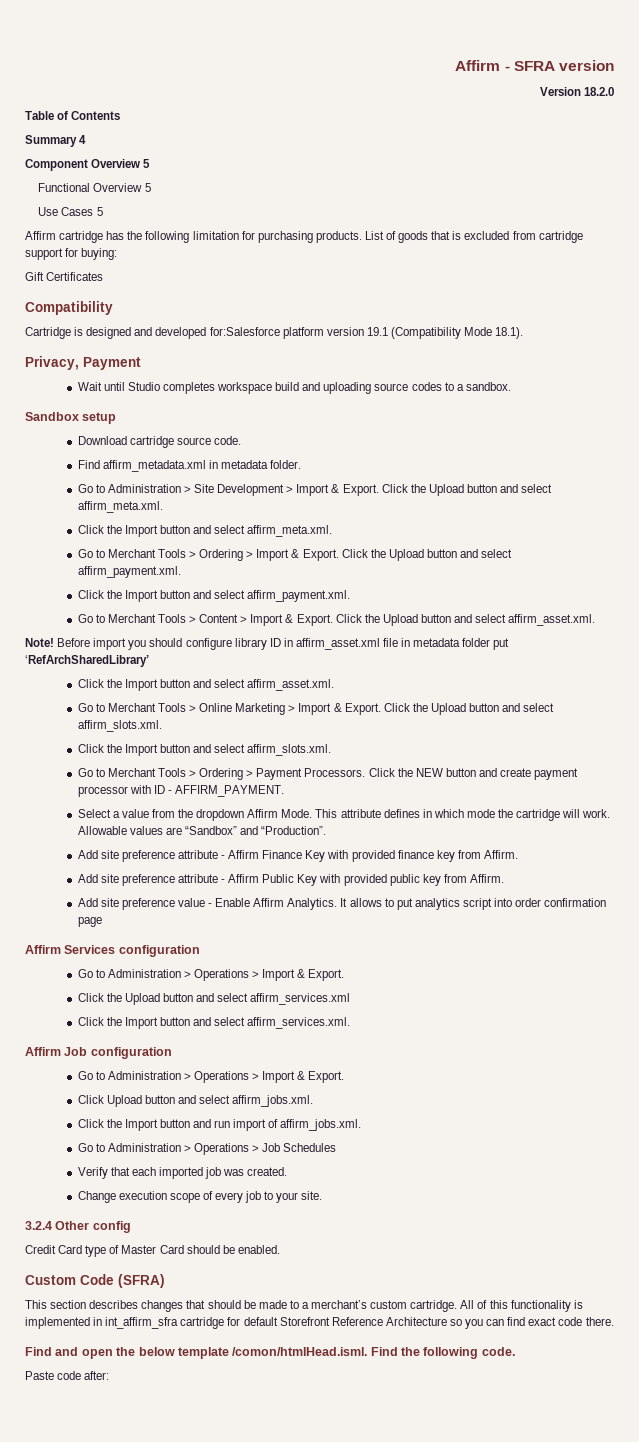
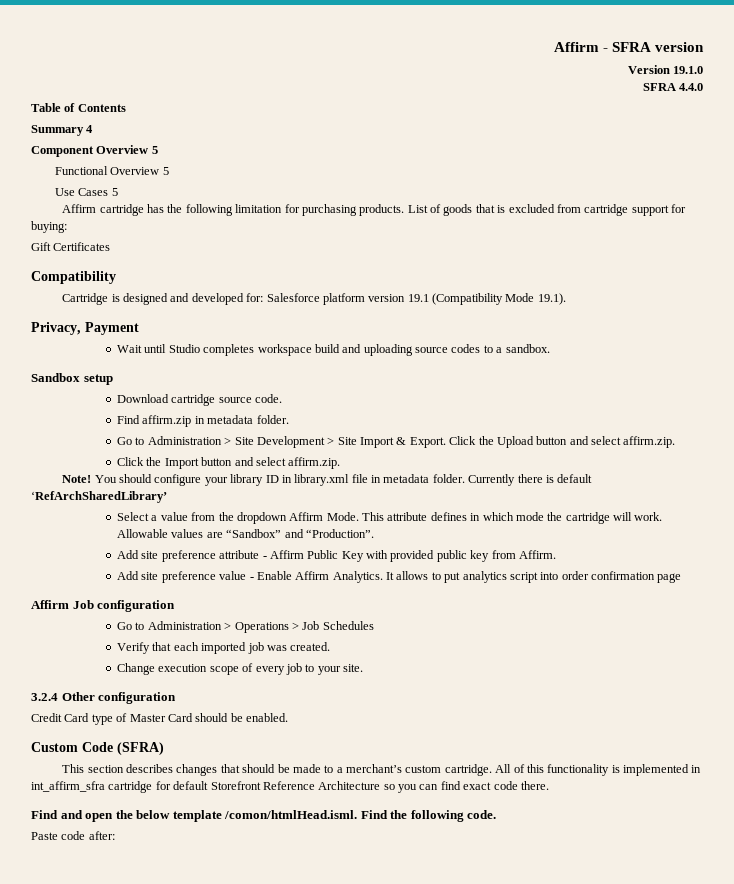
- Version 18.2.0
+ Version 19.1.0
+ SFRA 4.4.0
- Cartridge is designed and developed for:Salesforce platform version 19.1 (Compatibility Mode 18.1).
+ Cartridge is designed and developed for: Salesforce platform version 19.1 (Compatibility Mode 19.1).
- Find affirm_metadata.xml in metadata folder.
+ Find affirm.zip in metadata folder.
- Go to Administration > Site Development > Import & Export. Click the Upload button and select affirm_meta.xml.
- Click the Import button and select affirm_meta.xml.
- Go to Merchant Tools > Ordering > Import & Export. Click the Upload button and select affirm_payment.xml.
- Click the Import button and select affirm_payment.xml.
- Go to Merchant Tools > Content > Import & Export. Click the Upload button and select affirm_asset.xml.
- Note! Before import you should configure library ID in affirm_asset.xml file in metadata folder put ‘RefArchSharedLibrary’
- Click the Import button and select affirm_asset.xml.
- Go to Merchant Tools > Online Marketing > Import & Export. Click the Upload button and select affirm_slots.xml.
- Click the Import button and select affirm_slots.xml.
- Go to Merchant Tools > Ordering > Payment Processors. Click the NEW button and create payment processor with ID - AFFIRM_PAYMENT.
+ Go to Administration > Site Development > Site Import & Export. Click the Upload button and select affirm.zip.
+ Click the Import button and select affirm.zip.
+ Note! You should configure your library ID in library.xml file in metadata folder. Currently there is default ‘RefArchSharedLibrary’
- Add site preference attribute - Affirm Finance Key with provided finance key from Affirm.
- Affirm Services configuration
- Go to Administration > Operations > Import & Export.
- Click the Upload button and select affirm_services.xml
- Click the Import button and select affirm_services.xml.
  Affirm Job configuration
- Go to Administration > Operations > Import & Export.
- Click Upload button and select affirm_jobs.xml.
- Click the Import button and run import of affirm_jobs.xml.
- 3.2.4 Other config
+ 3.2.4 Other configuration

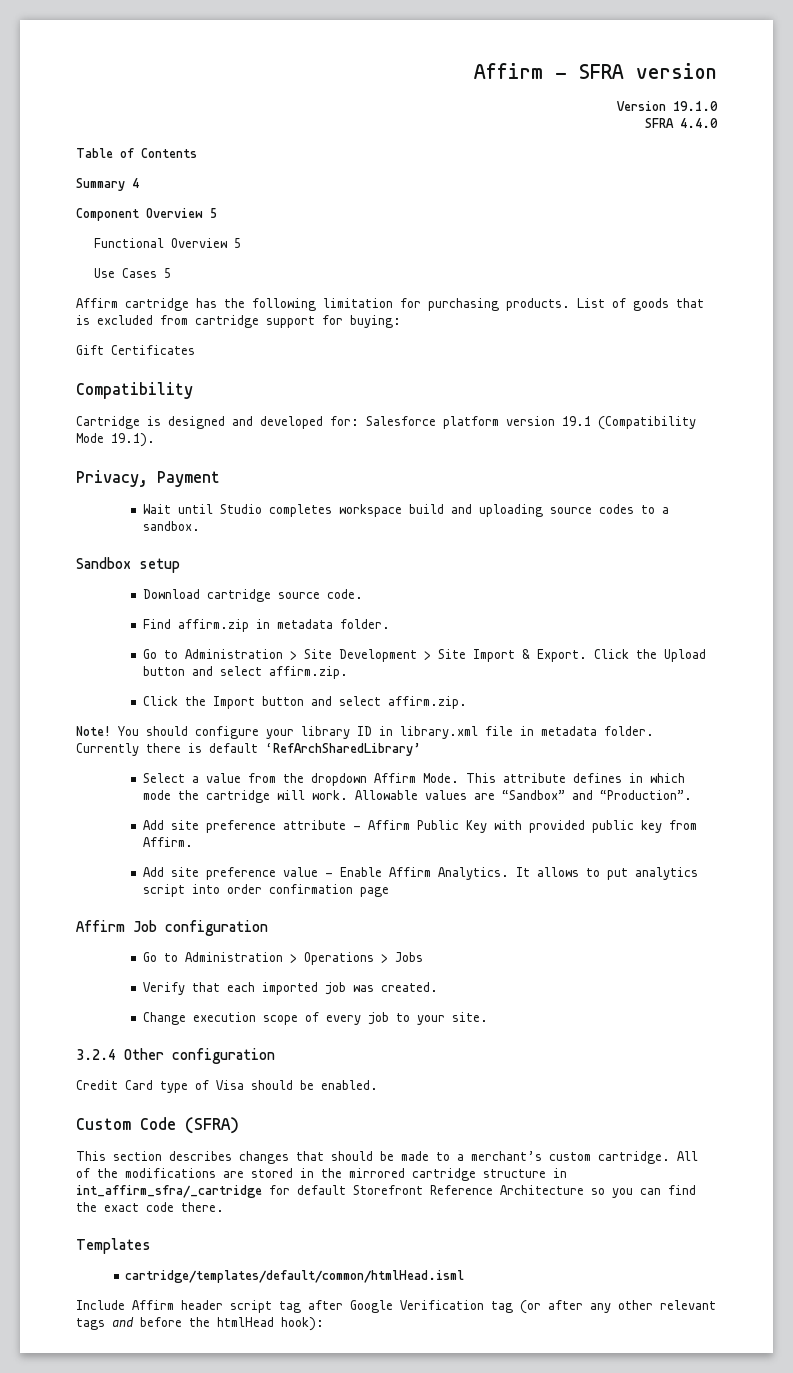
- Go to Administration > Operations > Job Schedules
+ Go to Administration > Operations > Jobs
- Credit Card type of Master Card should be enabled.
+ Credit Card type of Visa should be enabled.
- All of this functionality is implemented in int_affirm_sfra cartridge for default Storefront Reference Architecture so you can find exact code there.
+ All of the modifications are stored in the mirrored cartridge structure in int_affirm_sfra/_cartridge for default Storefront Reference Architecture so you can find the exact code there.
- Find and open the below template /comon/htmlHead.isml. Find the following code.
- Paste code after:
+ Templates
+ cartridge/templates/default/common/htmlHead.isml
+ Include Affirm header script tag after Google Verification tag (or after any other relevant tags and before the htmlHead hook):

